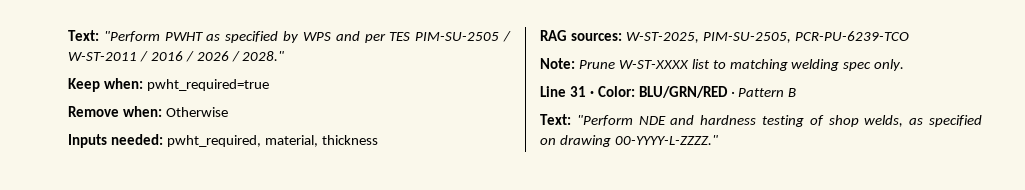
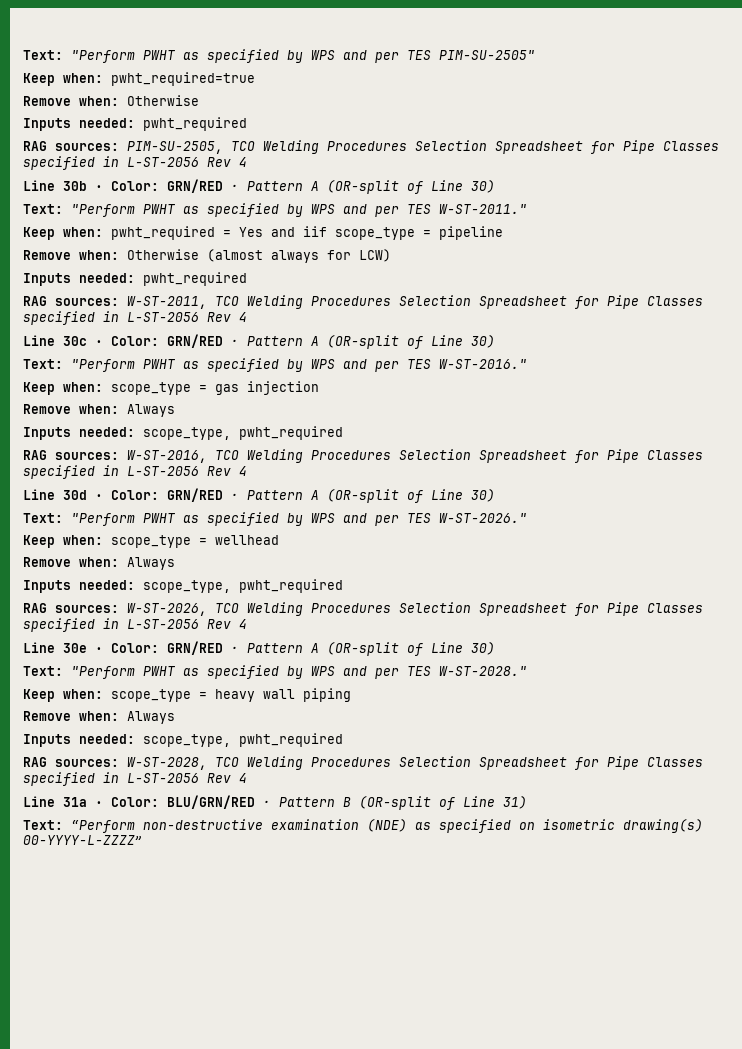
- Text: "Perform PWHT as specified by WPS and per TES PIM-SU-2505 / W-ST-2011 / 2016 / 2026 / 2028."
+ Text: "Perform PWHT as specified by WPS and per TES PIM-SU-2505"
  Keep when: pwht_required=true
  Remove when: Otherwise
- Inputs needed: pwht_required, material, thickness
- RAG sources: W-ST-2025, PIM-SU-2505, PCR-PU-6239-TCO
- Note: Prune W-ST-XXXX list to matching welding spec only.
- Line 31 · Color: BLU/GRN/RED · Pattern B
- Text: "Perform NDE and hardness testing of shop welds, as specified on drawing 00-YYYY-L-ZZZZ."
+ Inputs needed: pwht_required
+ RAG sources: PIM-SU-2505, TCO Welding Procedures Selection Spreadsheet for Pipe Classes specified in L-ST-2056 Rev 4
+ Line 30b · Color: GRN/RED · Pattern A (OR-split of Line 30)
+ Text: "Perform PWHT as specified by WPS and per TES W-ST-2011."
+ Keep when: pwht_required = Yes and iif scope_type = pipeline
+ Remove when: Otherwise (almost always for LCW)
+ Inputs needed: pwht_required
+ RAG sources: W-ST-2011, TCO Welding Procedures Selection Spreadsheet for Pipe Classes specified in L-ST-2056 Rev 4
+ Line 30c · Color: GRN/RED · Pattern A (OR-split of Line 30)
+ Text: "Perform PWHT as specified by WPS and per TES W-ST-2016."
+ Keep when: scope_type = gas injection
+ Remove when: Always
+ Inputs needed: scope_type, pwht_required
+ RAG sources: W-ST-2016, TCO Welding Procedures Selection Spreadsheet for Pipe Classes specified in L-ST-2056 Rev 4
+ Line 30d · Color: GRN/RED · Pattern A (OR-split of Line 30)
+ Text: "Perform PWHT as specified by WPS and per TES W-ST-2026."
+ Keep when: scope_type = wellhead
+ Remove when: Always
+ Inputs needed: scope_type, pwht_required
+ RAG sources: W-ST-2026, TCO Welding Procedures Selection Spreadsheet for Pipe Classes specified in L-ST-2056 Rev 4
+ Line 30e · Color: GRN/RED · Pattern A (OR-split of Line 30)
+ Text: "Perform PWHT as specified by WPS and per TES W-ST-2028."
+ Keep when: scope_type = heavy wall piping
+ Remove when: Always
+ Inputs needed: scope_type, pwht_required
+ RAG sources: W-ST-2028, TCO Welding Procedures Selection Spreadsheet for Pipe Classes specified in L-ST-2056 Rev 4
+ Line 31a · Color: BLU/GRN/RED · Pattern B (OR-split of Line 31)
+ Text: “Perform non-destructive examination (NDE) as specified on isometric drawing(s) 00-YYYY-L-ZZZZ”

